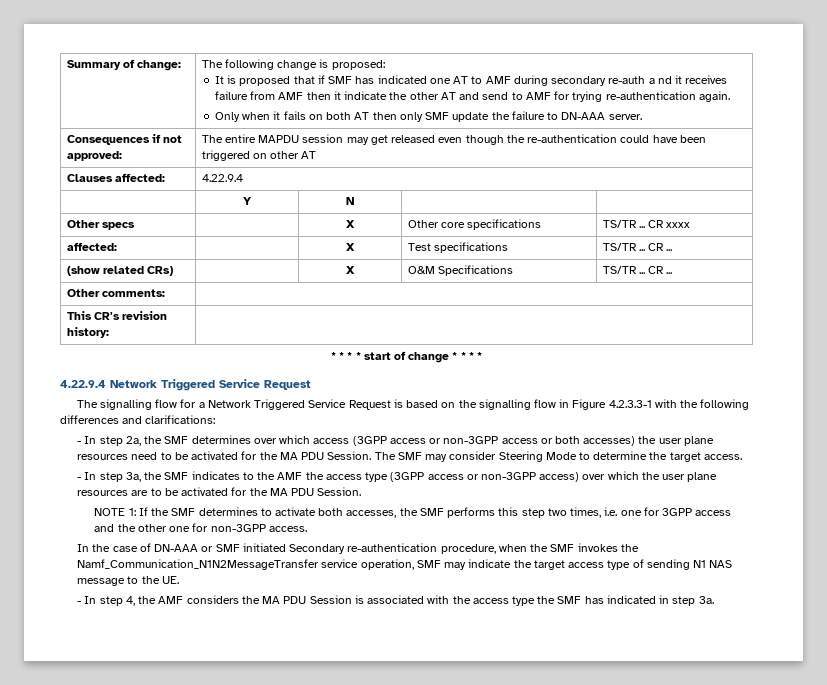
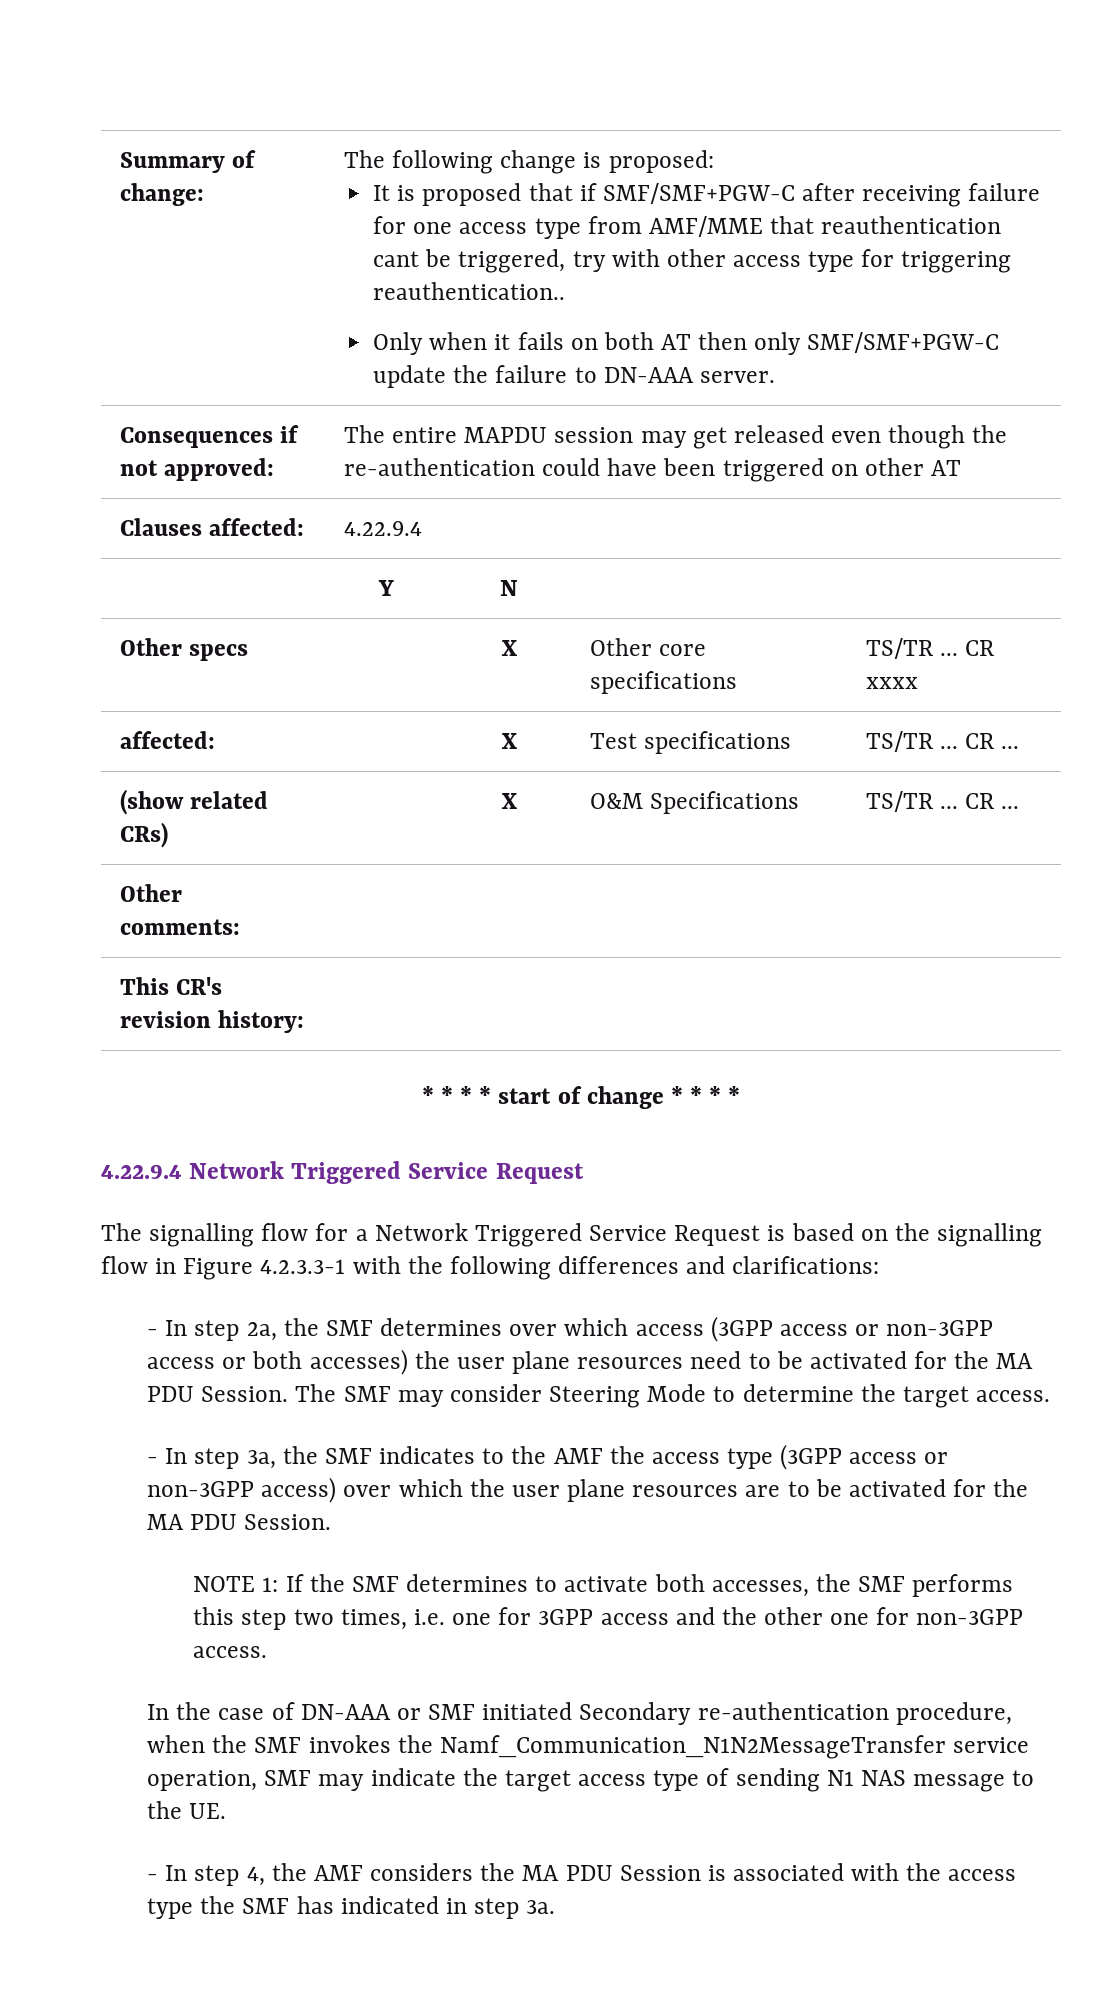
- It is proposed that if SMF has indicated one AT to AMF during secondary re-auth a nd it receives failure from AMF then it indicate the other AT and send to AMF for trying re-authentication again.
+ It is proposed that if SMF/SMF+PGW-C after receiving failure for one access type from AMF/MME that reauthentication cant be triggered, try with other access type for triggering reauthentication..
- Only when it fails on both AT then only SMF update the failure to DN-AAA server.
+ Only when it fails on both AT then only SMF/SMF+PGW-C update the failure to DN-AAA server.

